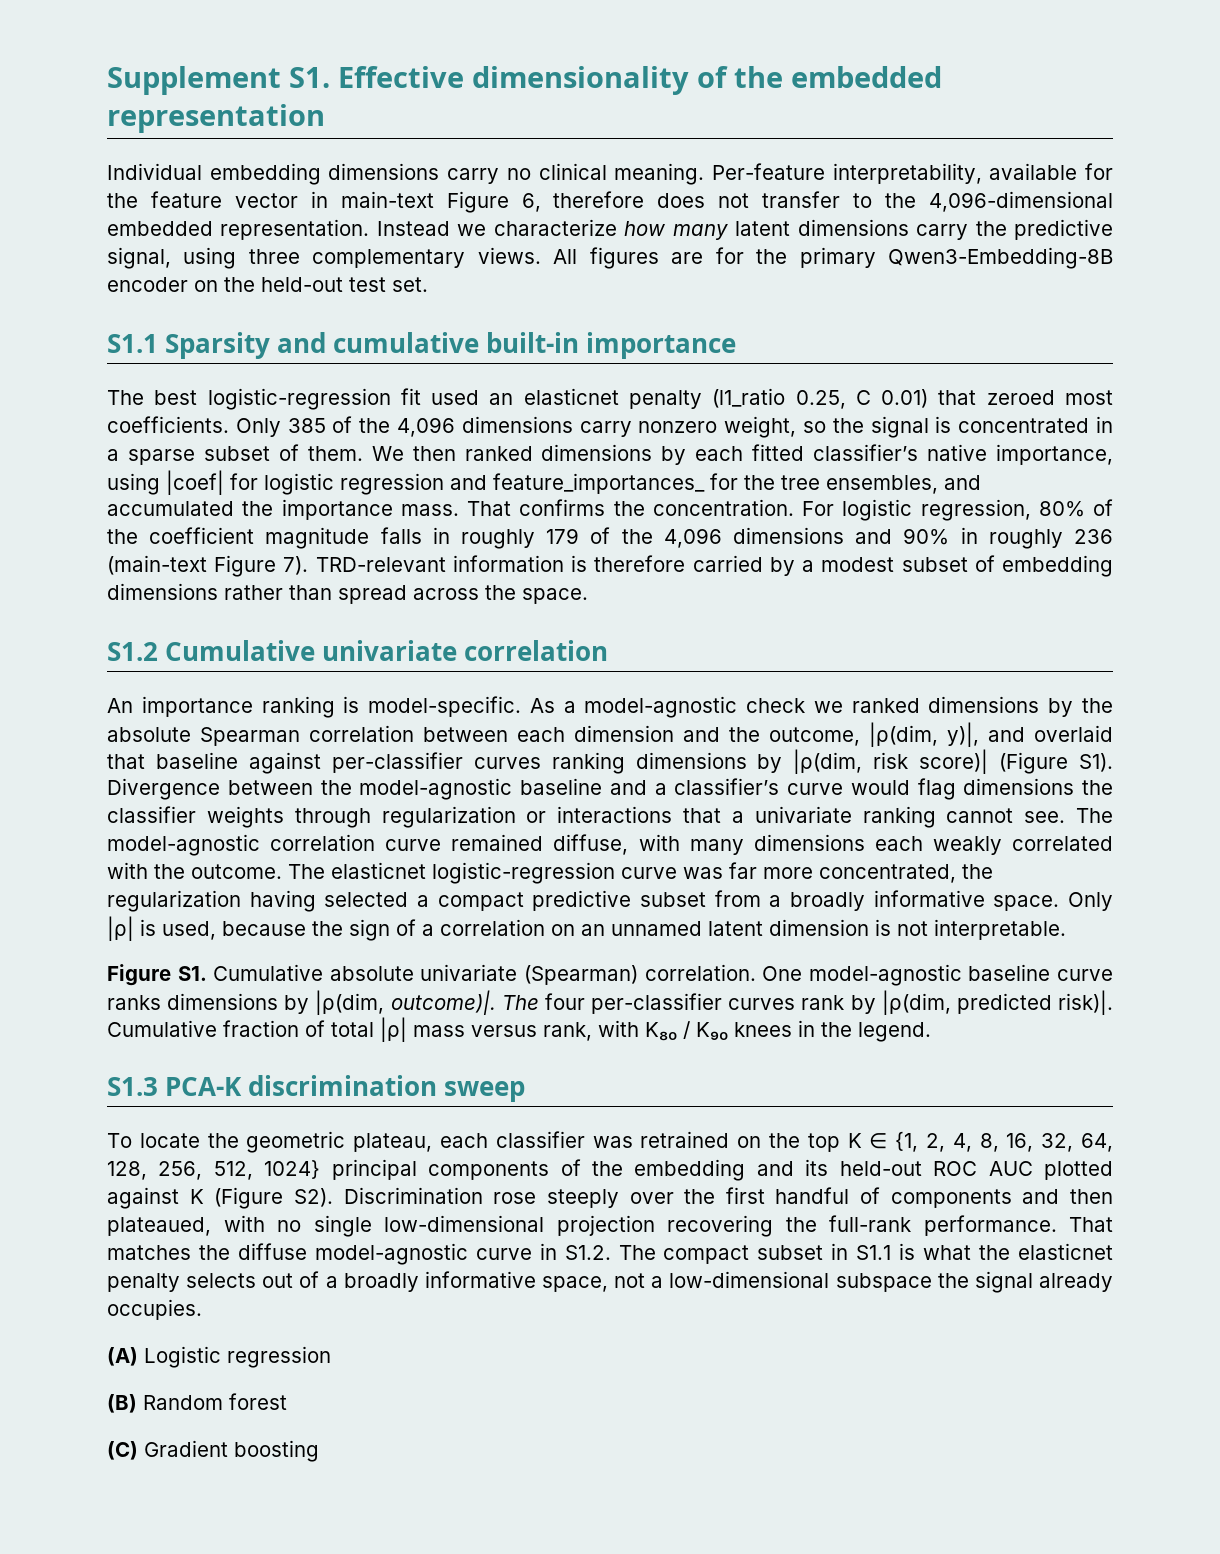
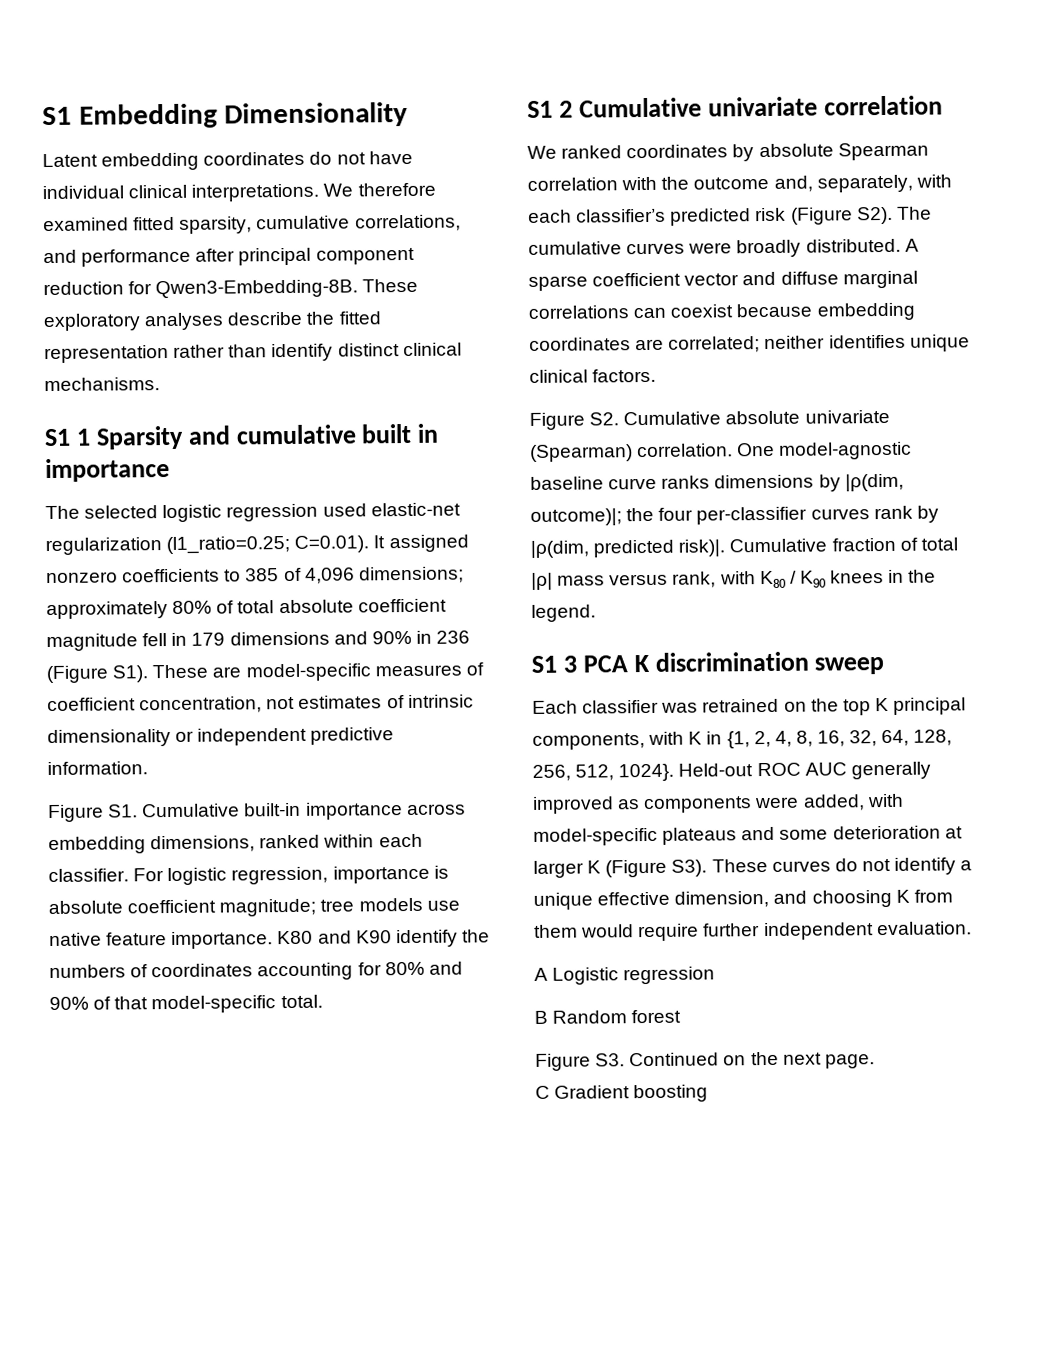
- Supplement S1. Effective dimensionality of the embedded representation
- Individual embedding dimensions carry no clinical meaning. Per-feature interpretability, available for the feature vector in main-text Figure 6, therefore does not transfer to the 4,096-dimensional embedded representation. Instead we characterize how many latent dimensions carry the predictive signal, using three complementary views. All figures are for the primary Qwen3-Embedding-8B encoder on the held-out test set.
- S1.1 Sparsity and cumulative built-in importance
+ S1 Embedding Dimensionality
+ Latent embedding coordinates do not have individual clinical interpretations. We therefore examined fitted sparsity, cumulative correlations, and performance after principal component reduction for Qwen3-Embedding-8B. These exploratory analyses describe the fitted representation rather than identify distinct clinical mechanisms.
+ S1 1 Sparsity and cumulative built in importance
- The best logistic-regression fit used an elasticnet penalty (l1_ratio 0.25, C 0.01) that zeroed most coefficients. Only 385 of the 4,096 dimensions carry nonzero weight, so the signal is concentrated in a sparse subset of them. We then ranked dimensions by each fitted classifier’s native importance, using |coef| for logistic regression and feature_importances_ for the tree ensembles, and accumulated the importance mass. That confirms the concentration. For logistic regression, 80% of the coefficient magnitude falls in roughly 179 of the 4,096 dimensions and 90% in roughly 236 (main-text Figure 7). TRD-relevant information is therefore carried by a modest subset of embedding dimensions rather than spread across the space.
- S1.2 Cumulative univariate correlation
- An importance ranking is model-specific. As a model-agnostic check we ranked dimensions by the absolute Spearman correlation between each dimension and the outcome, |ρ(dim, y)|, and overlaid that baseline against per-classifier curves ranking dimensions by |ρ(dim, risk score)| (Figure S1). Divergence between the model-agnostic baseline and a classifier’s curve would flag dimensions the classifier weights through regularization or interactions that a univariate ranking cannot see. The model-agnostic correlation curve remained diffuse, with many dimensions each weakly correlated with the outcome. The elasticnet logistic-regression curve was far more concentrated, the regularization having selected a compact predictive subset from a broadly informative space. Only |ρ| is used, because the sign of a correlation on an unnamed latent dimension is not interpretable.
- Figure S1. Cumulative absolute univariate (Spearman) correlation.
+ The selected logistic regression used elastic-net regularization (l1_ratio=0.25; C=0.01). It assigned nonzero coefficients to 385 of 4,096 dimensions; approximately 80% of total absolute coefficient magnitude fell in 179 dimensions and 90% in 236 (Figure S1). These are model-specific measures of coefficient concentration, not estimates of intrinsic dimensionality or independent predictive information.
+ Figure S1. Cumulative built-in importance across embedding dimensions, ranked within each classifier. For logistic regression, importance is absolute coefficient magnitude; tree models use native feature importance. K80 and K90 identify the numbers of coordinates accounting for 80% and 90% of that model-specific total.
+ S1 2 Cumulative univariate correlation
+ We ranked coordinates by absolute Spearman correlation with the outcome and, separately, with each classifier’s predicted risk (Figure S2). The cumulative curves were broadly distributed. A sparse coefficient vector and diffuse marginal correlations can coexist because embedding coordinates are correlated; neither identifies unique clinical factors.
+ Figure S2. Cumulative absolute univariate (Spearman) correlation.
- One model-agnostic baseline curve ranks dimensions by |ρ(dim, outcome)|. The four per-classifier curves rank by |ρ(dim, predicted risk)|.
+ One model-agnostic baseline curve ranks dimensions by |ρ(dim, outcome)|; the four per-classifier curves rank by |ρ(dim, predicted risk)|.
- S1.3 PCA-K discrimination sweep
- To locate the geometric plateau, each classifier was retrained on the top K ∈ {1, 2, 4, 8, 16, 32, 64, 128, 256, 512, 1024} principal components of the embedding and its held-out ROC AUC plotted against K (Figure S2). Discrimination rose steeply over the first handful of components and then plateaued, with no single low-dimensional projection recovering the full-rank performance. That matches the diffuse model-agnostic curve in S1.2. The compact subset in S1.1 is what the elasticnet penalty selects out of a broadly informative space, not a low-dimensional subspace the signal already occupies.
- (A) Logistic regression
+ S1 3 PCA K discrimination sweep
+ Each classifier was retrained on the top K principal components, with K in {1, 2, 4, 8, 16, 32, 64, 128, 256, 512, 1024}. Held-out ROC AUC generally improved as components were added, with model-specific plateaus and some deterioration at larger K (Figure S3). These curves do not identify a unique effective dimension, and choosing K from them would require further independent evaluation.
+ A Logistic regression
- (B) Random forest
+ B Random forest
- (C) Gradient boosting
+ Figure S3. Continued on the next page.
+ C Gradient boosting

